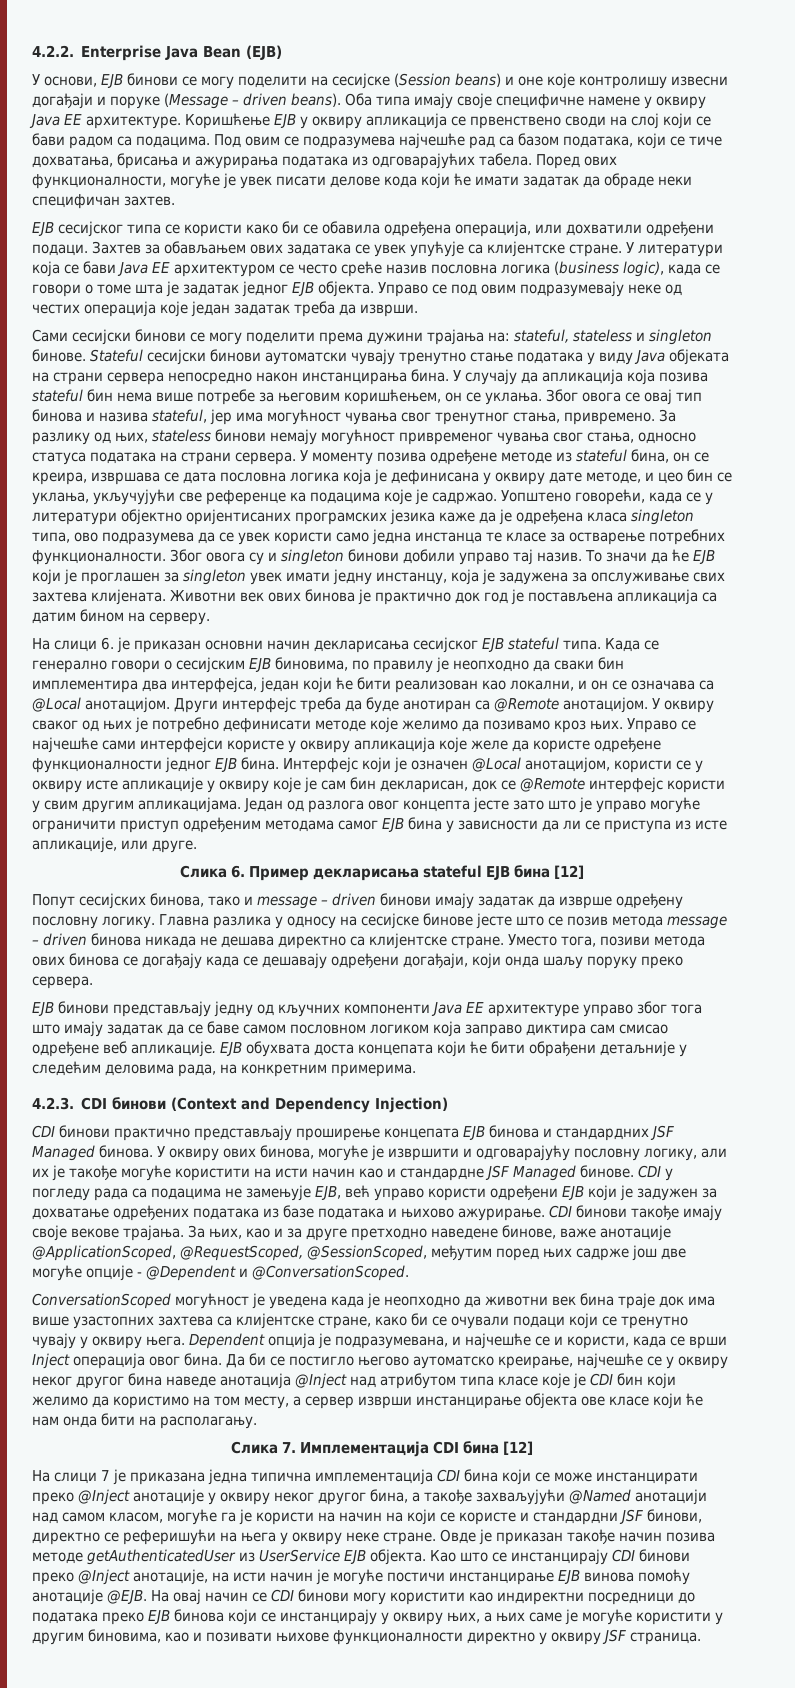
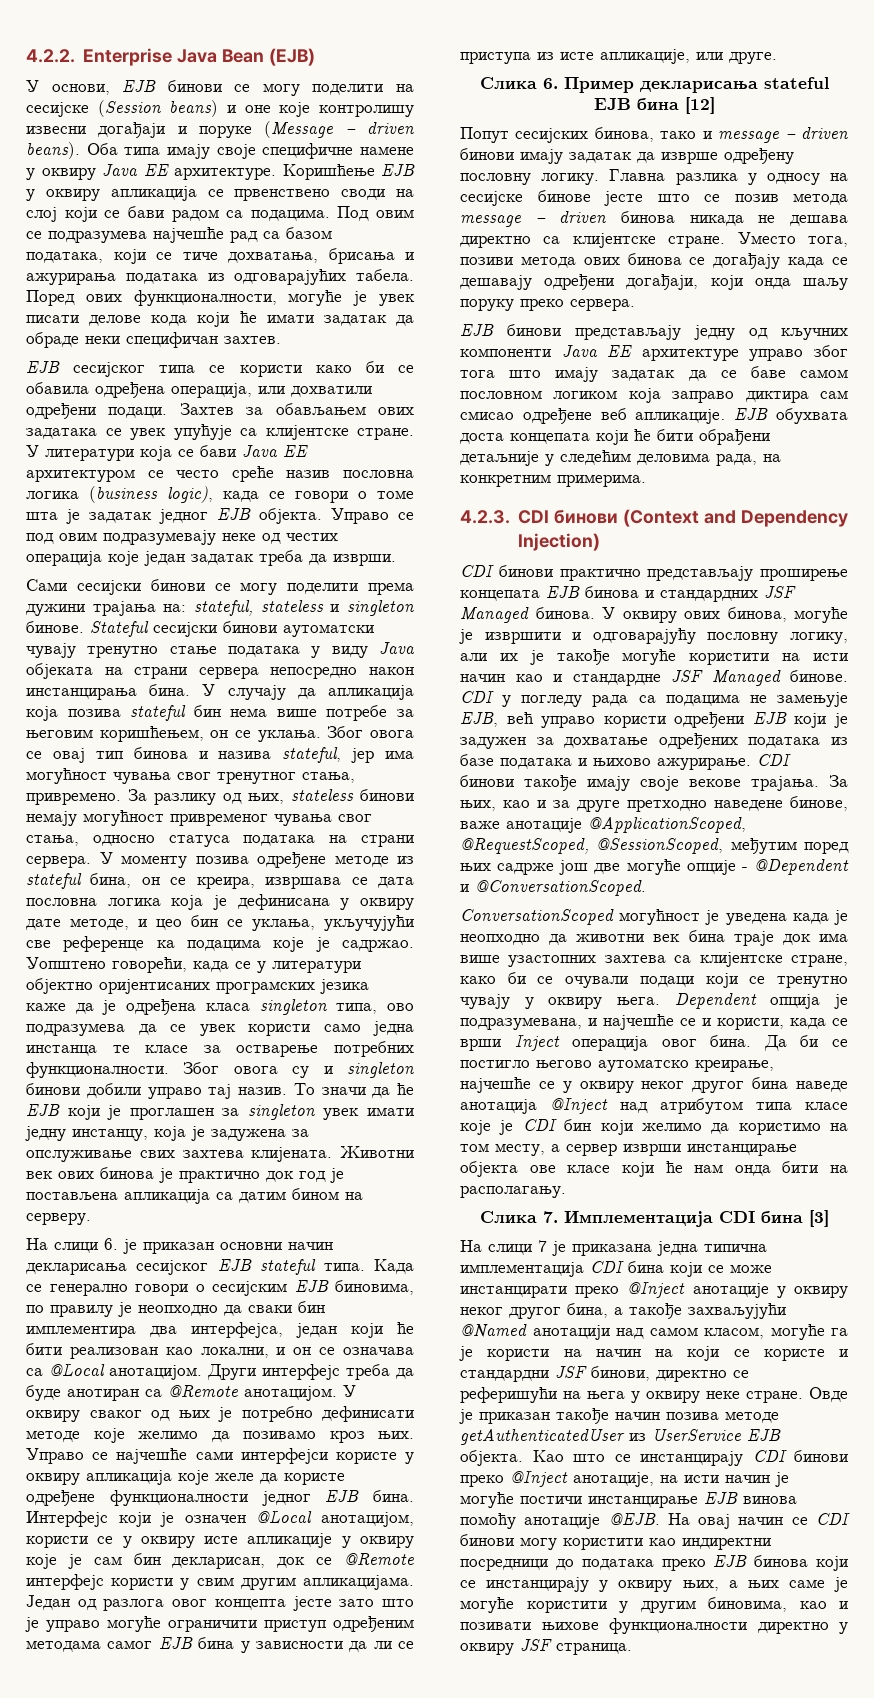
- Слика 7. Имплементација CDI бина [12]
+ Слика 7. Имплементација CDI бина [3]

